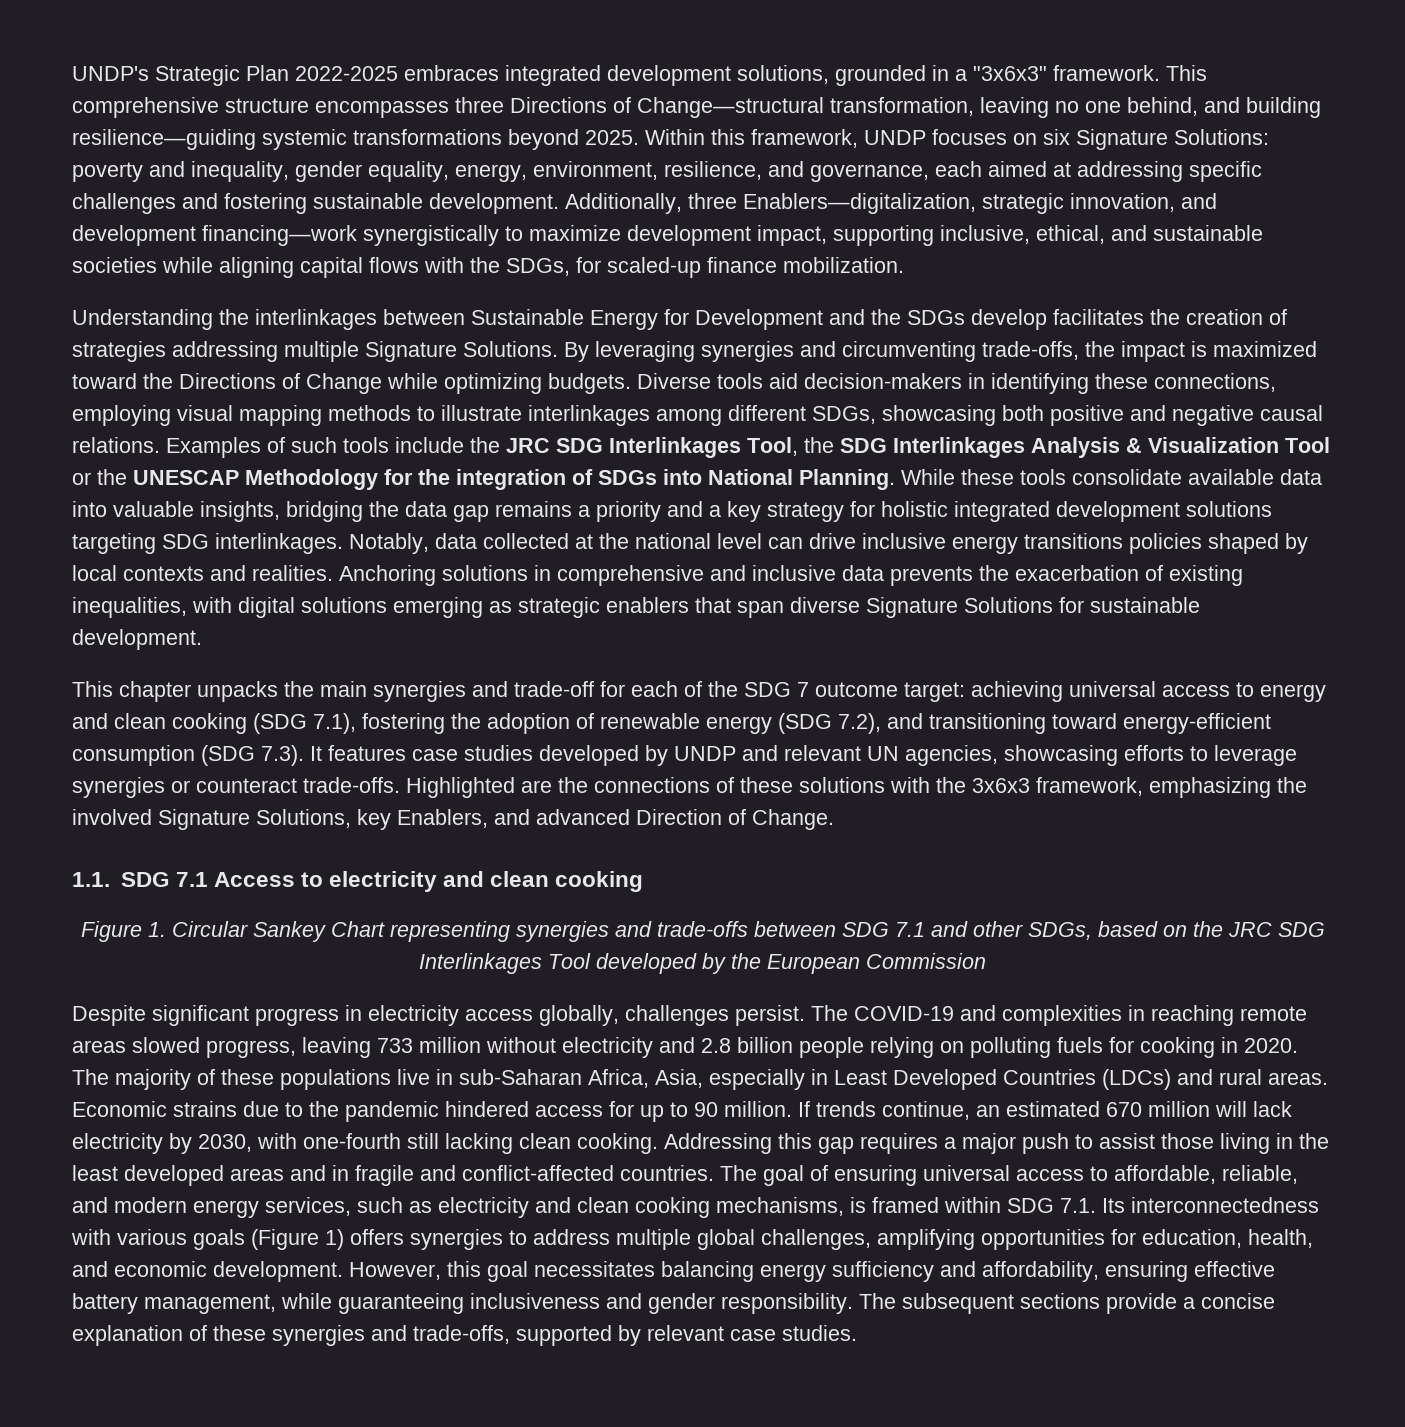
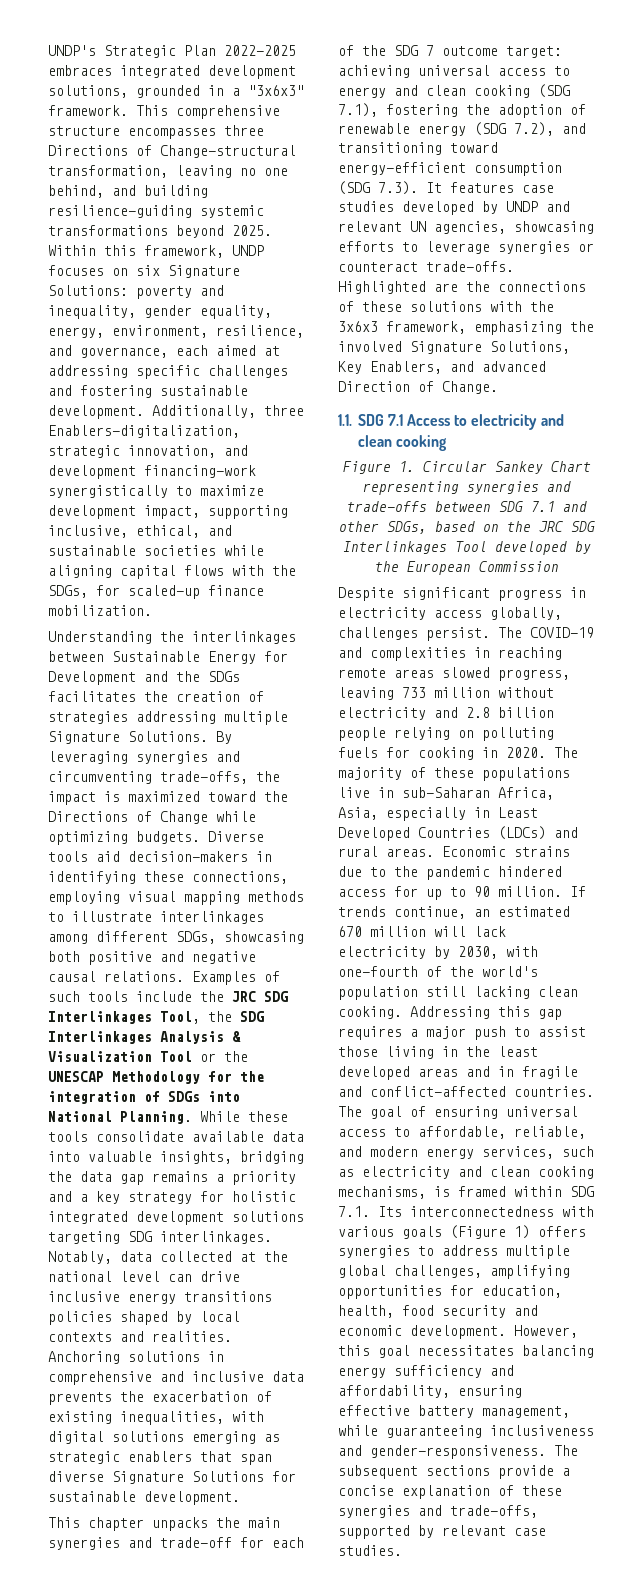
- Understanding the interlinkages between Sustainable Energy for Development and the SDGs develop facilitates the creation of strategies addressing multiple Signature Solutions.
+ Understanding the interlinkages between Sustainable Energy for Development and the SDGs facilitates the creation of strategies addressing multiple Signature Solutions.
- Highlighted are the connections of these solutions with the 3x6x3 framework, emphasizing the involved Signature Solutions, key Enablers, and advanced Direction of Change.
+ Highlighted are the connections of these solutions with the 3x6x3 framework, emphasizing the involved Signature Solutions, Key Enablers, and advanced Direction of Change.
- If trends continue, an estimated 670 million will lack electricity by 2030, with one-fourth still lacking clean cooking.
+ If trends continue, an estimated 670 million will lack electricity by 2030, with one-fourth of the world's population still lacking clean cooking.
- The goal of ensuring universal access to affordable, reliable, and modern energy services, such as electricity and clean cooking mechanisms, is framed within SDG 7.1. Its interconnectedness with various goals (Figure 1) offers synergies to address multiple global challenges, amplifying opportunities for education, health, and economic development.
+ The goal of ensuring universal access to affordable, reliable, and modern energy services, such as electricity and clean cooking mechanisms, is framed within SDG 7.1. Its interconnectedness with various goals (Figure 1) offers synergies to address multiple global challenges, amplifying opportunities for education, health, food security and economic development.
- However, this goal necessitates balancing energy sufficiency and affordability, ensuring effective battery management, while guaranteeing inclusiveness and gender responsibility.
+ However, this goal necessitates balancing energy sufficiency and affordability, ensuring effective battery management, while guaranteeing inclusiveness and gender-responsiveness.

